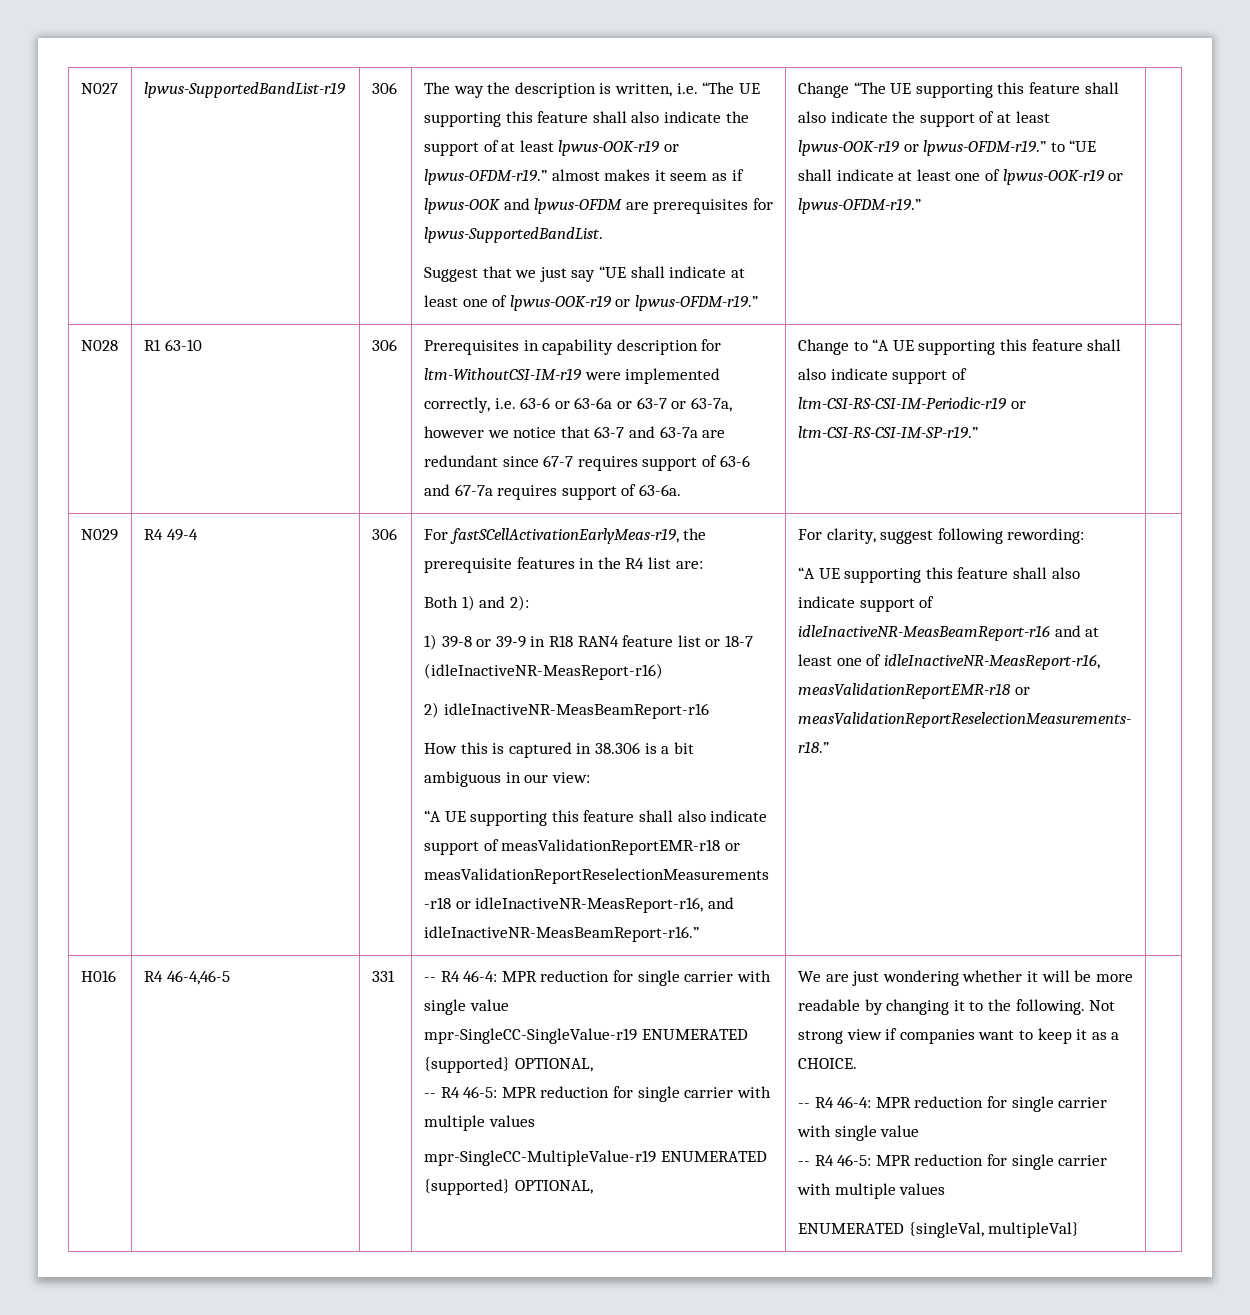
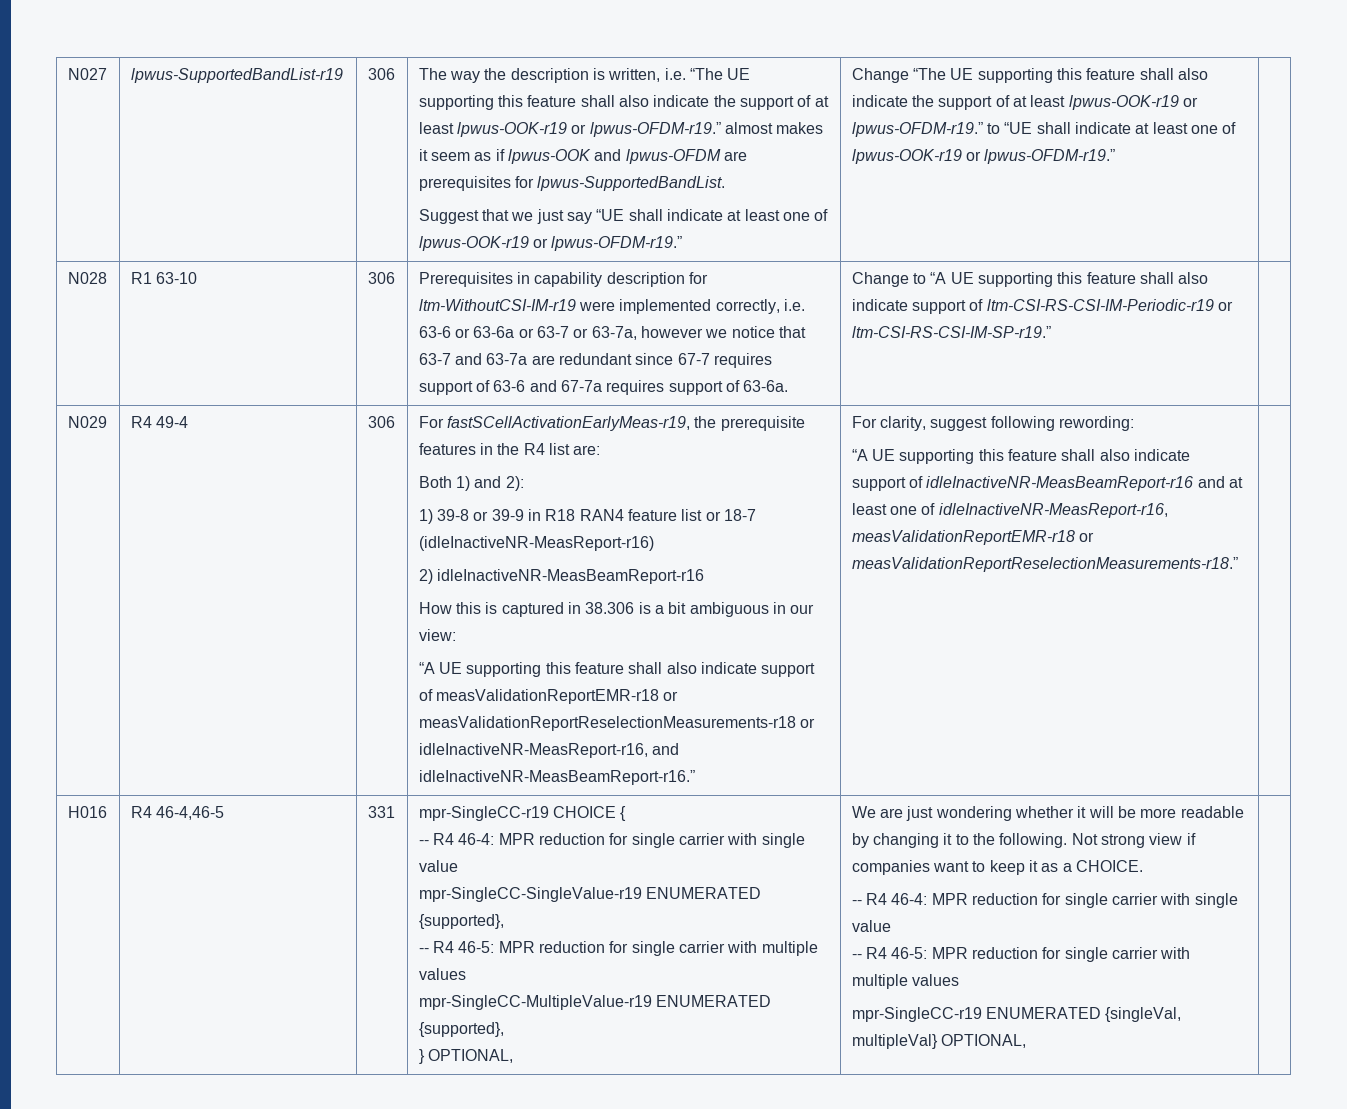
+ mpr-SingleCC-r19 CHOICE {
- mpr-SingleCC-SingleValue-r19 ENUMERATED {supported} OPTIONAL,
+ mpr-SingleCC-SingleValue-r19 ENUMERATED {supported},
- mpr-SingleCC-MultipleValue-r19 ENUMERATED {supported} OPTIONAL,
+ mpr-SingleCC-MultipleValue-r19 ENUMERATED {supported},
+ } OPTIONAL,
- ENUMERATED {singleVal, multipleVal}
+ mpr-SingleCC-r19 ENUMERATED {singleVal, multipleVal} OPTIONAL,

